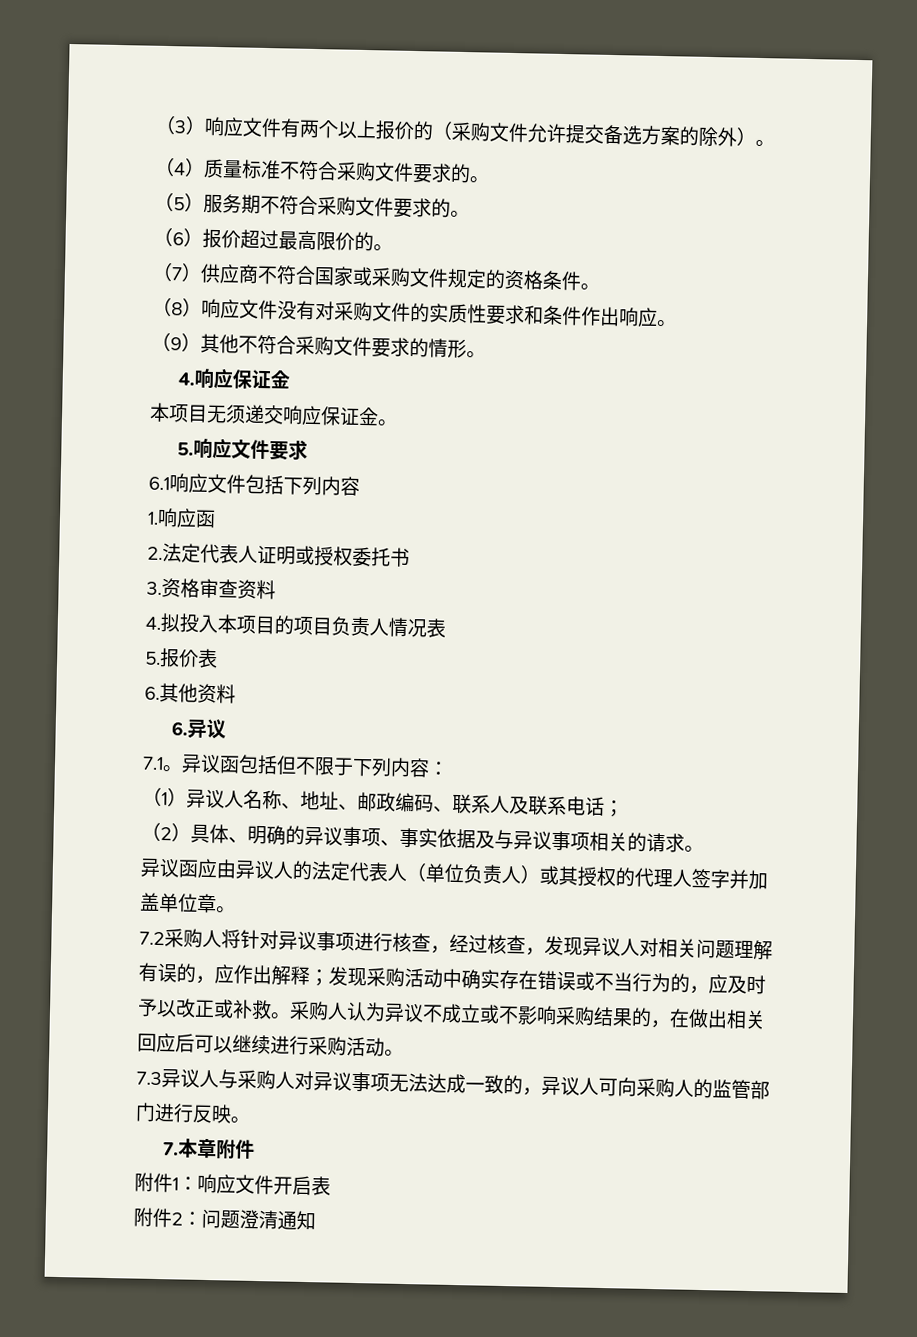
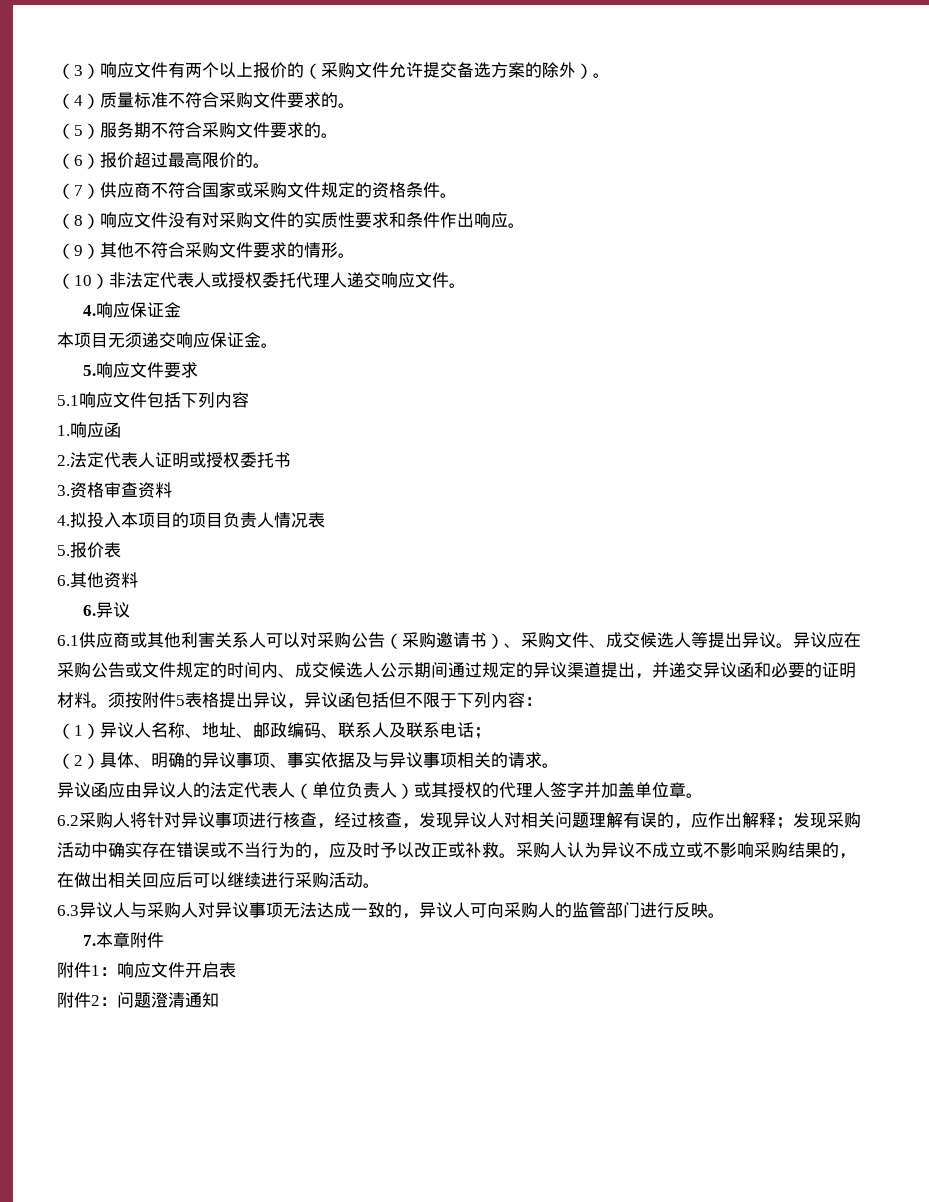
+ （10）非法定代表人或授权委托代理人递交响应文件。
- 6.1响应文件包括下列内容
+ 5.1响应文件包括下列内容
- 7.1。异议函包括但不限于下列内容：
+ 6.1供应商或其他利害关系人可以对采购公告（采购邀请书）、采购文件、成交候选人等提出异议。异议应在采购公告或文件规定的时间内、成交候选人公示期间通过规定的异议渠道提出，并递交异议函和必要的证明材料。须按附件5表格提出异议，异议函包括但不限于下列内容：
- 7.2采购人将针对异议事项进行核查，经过核查，发现异议人对相关问题理解有误的，应作出解释；发现采购活动中确实存在错误或不当行为的，应及时予以改正或补救。
+ 6.2采购人将针对异议事项进行核查，经过核查，发现异议人对相关问题理解有误的，应作出解释；发现采购活动中确实存在错误或不当行为的，应及时予以改正或补救。
- 7.3异议人与采购人对异议事项无法达成一致的，异议人可向采购人的监管部门进行反映。
+ 6.3异议人与采购人对异议事项无法达成一致的，异议人可向采购人的监管部门进行反映。

